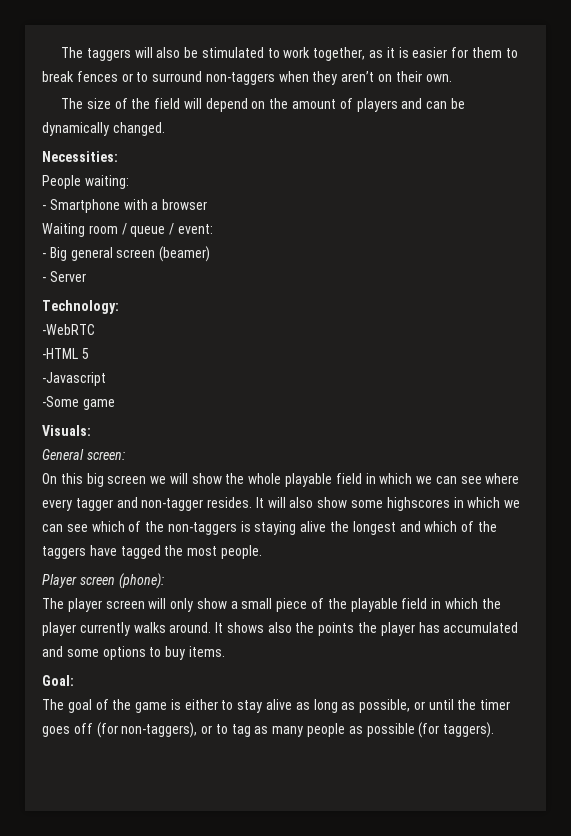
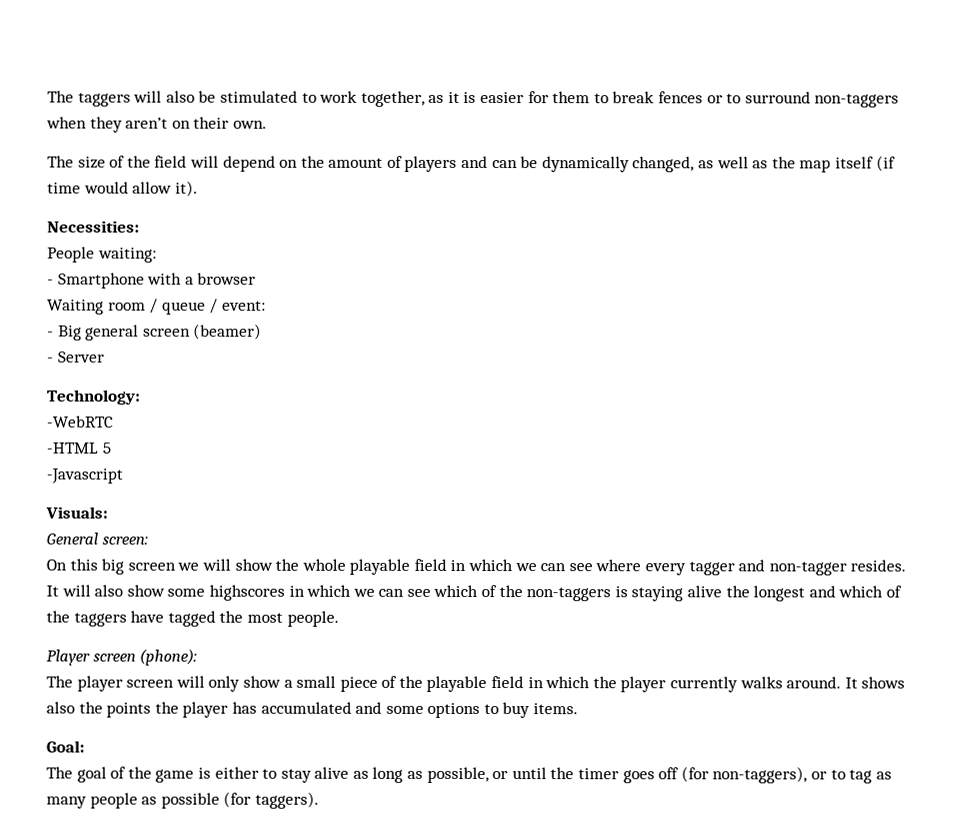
- The size of the field will depend on the amount of players and can be dynamically changed.
+ The size of the field will depend on the amount of players and can be dynamically changed, as well as the map itself (if time would allow it).
- -Some game

